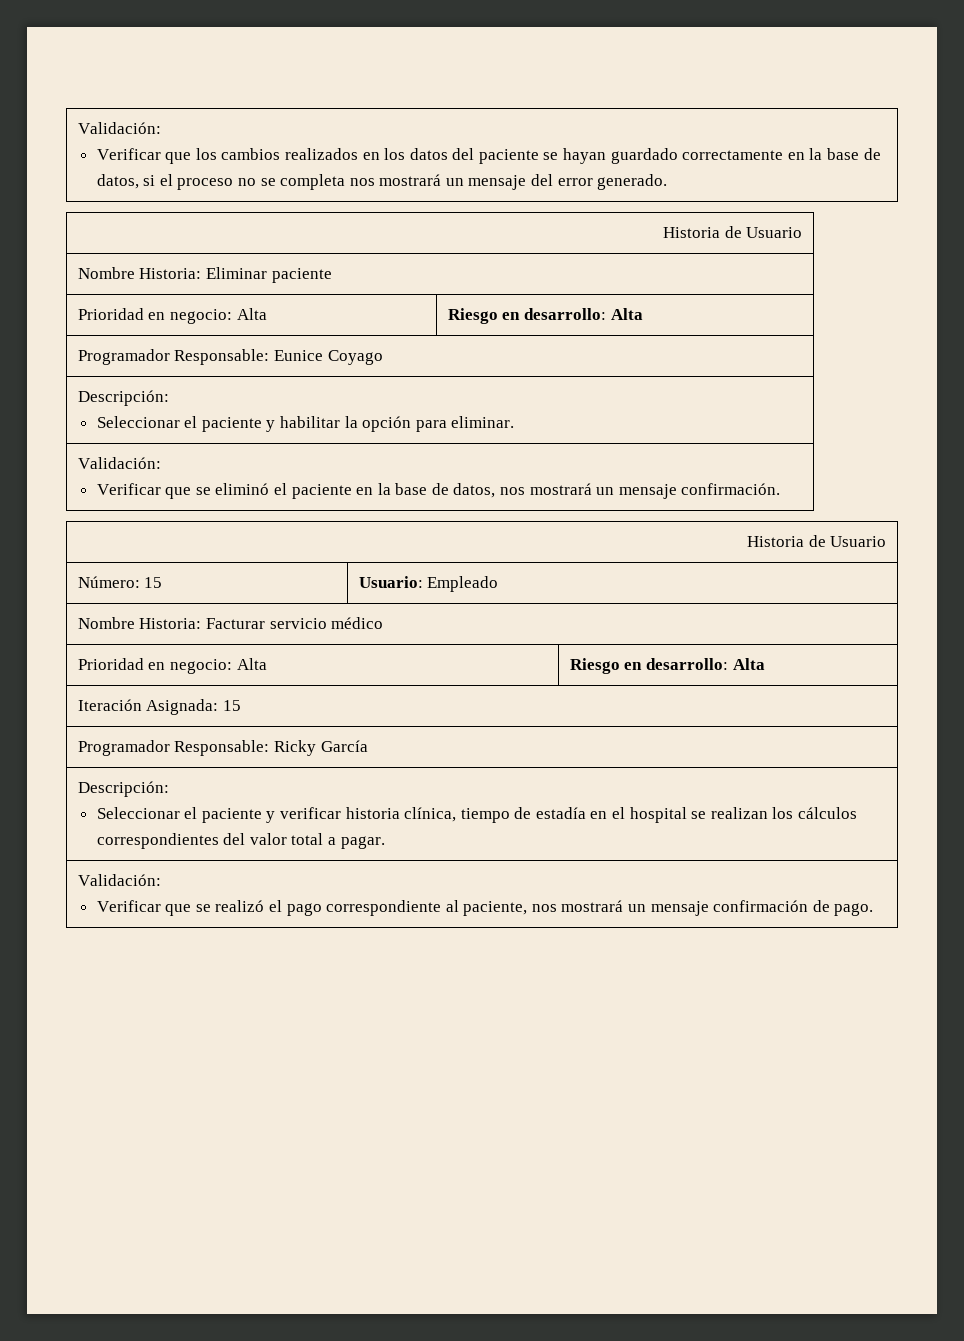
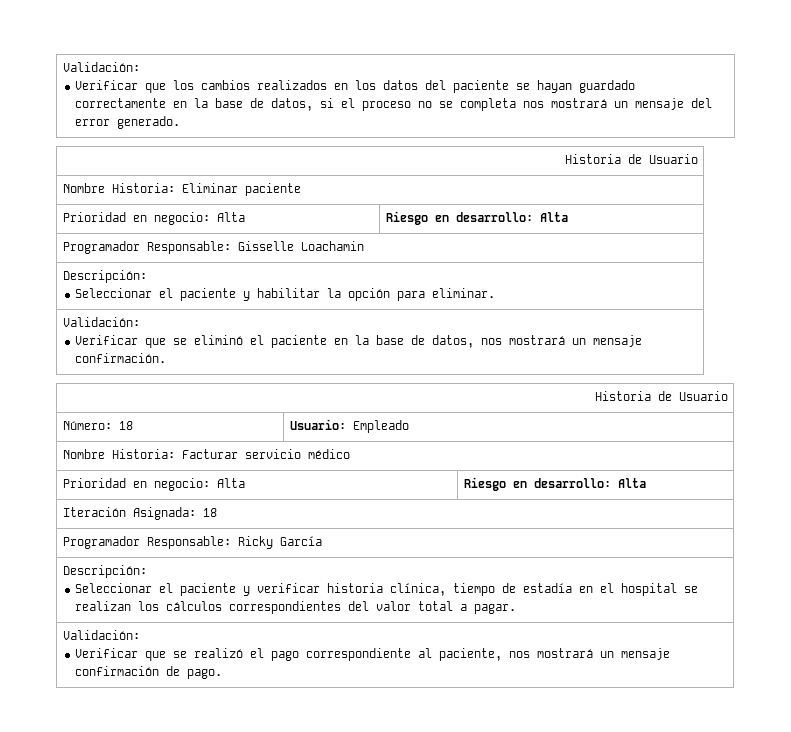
- Programador Responsable: Eunice Coyago
+ Programador Responsable: Gisselle Loachamin
- Número: 15 | Usuario: Empleado
+ Número: 18 | Usuario: Empleado
- Iteración Asignada: 15
+ Iteración Asignada: 18

